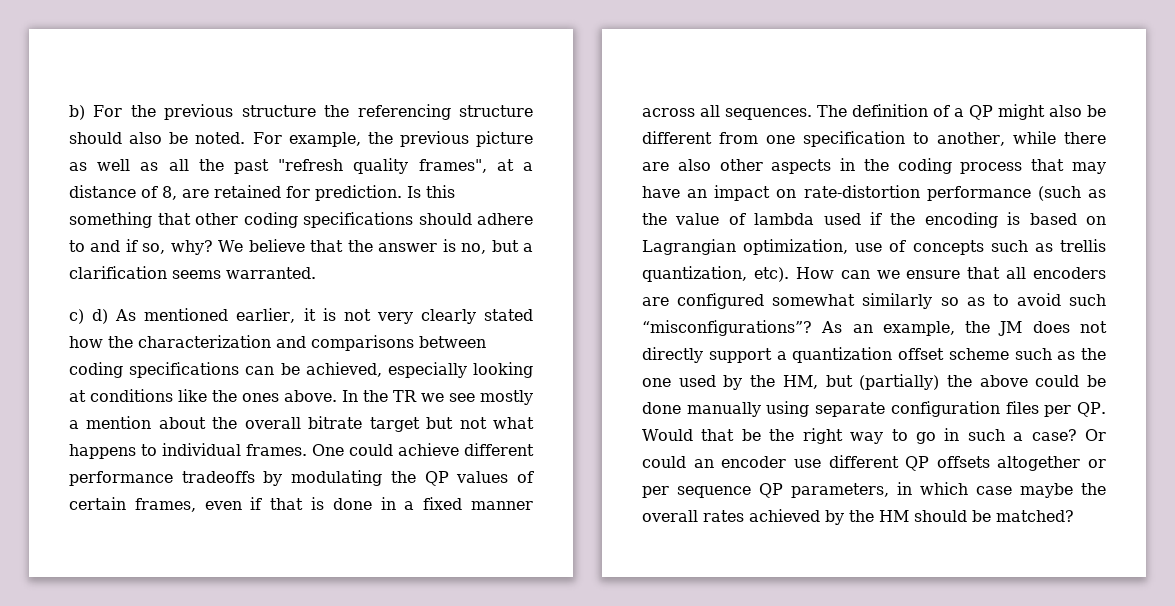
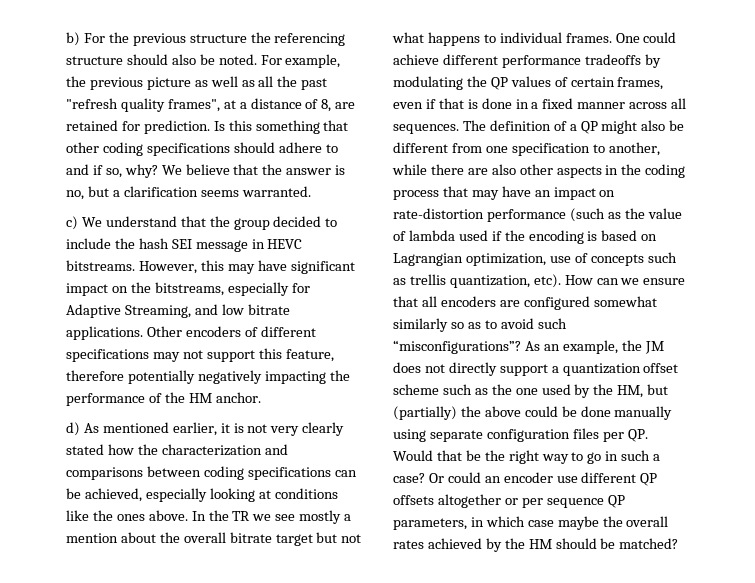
- c) d) As mentioned earlier, it is not very clearly stated how the characterization and comparisons between coding specifications can be achieved, especially looking at conditions like the ones above.
+ c) We understand that the group decided to include the hash SEI message in HEVC bitstreams. However, this may have significant impact on the bitstreams, especially for Adaptive Streaming, and low bitrate applications. Other encoders of different specifications may not support this feature, therefore potentially negatively impacting the performance of the HM anchor.
+ d) As mentioned earlier, it is not very clearly stated how the characterization and comparisons between coding specifications can be achieved, especially looking at conditions like the ones above.

